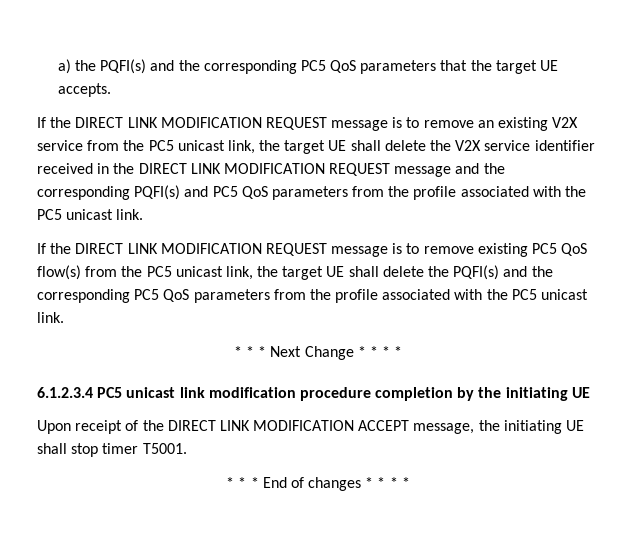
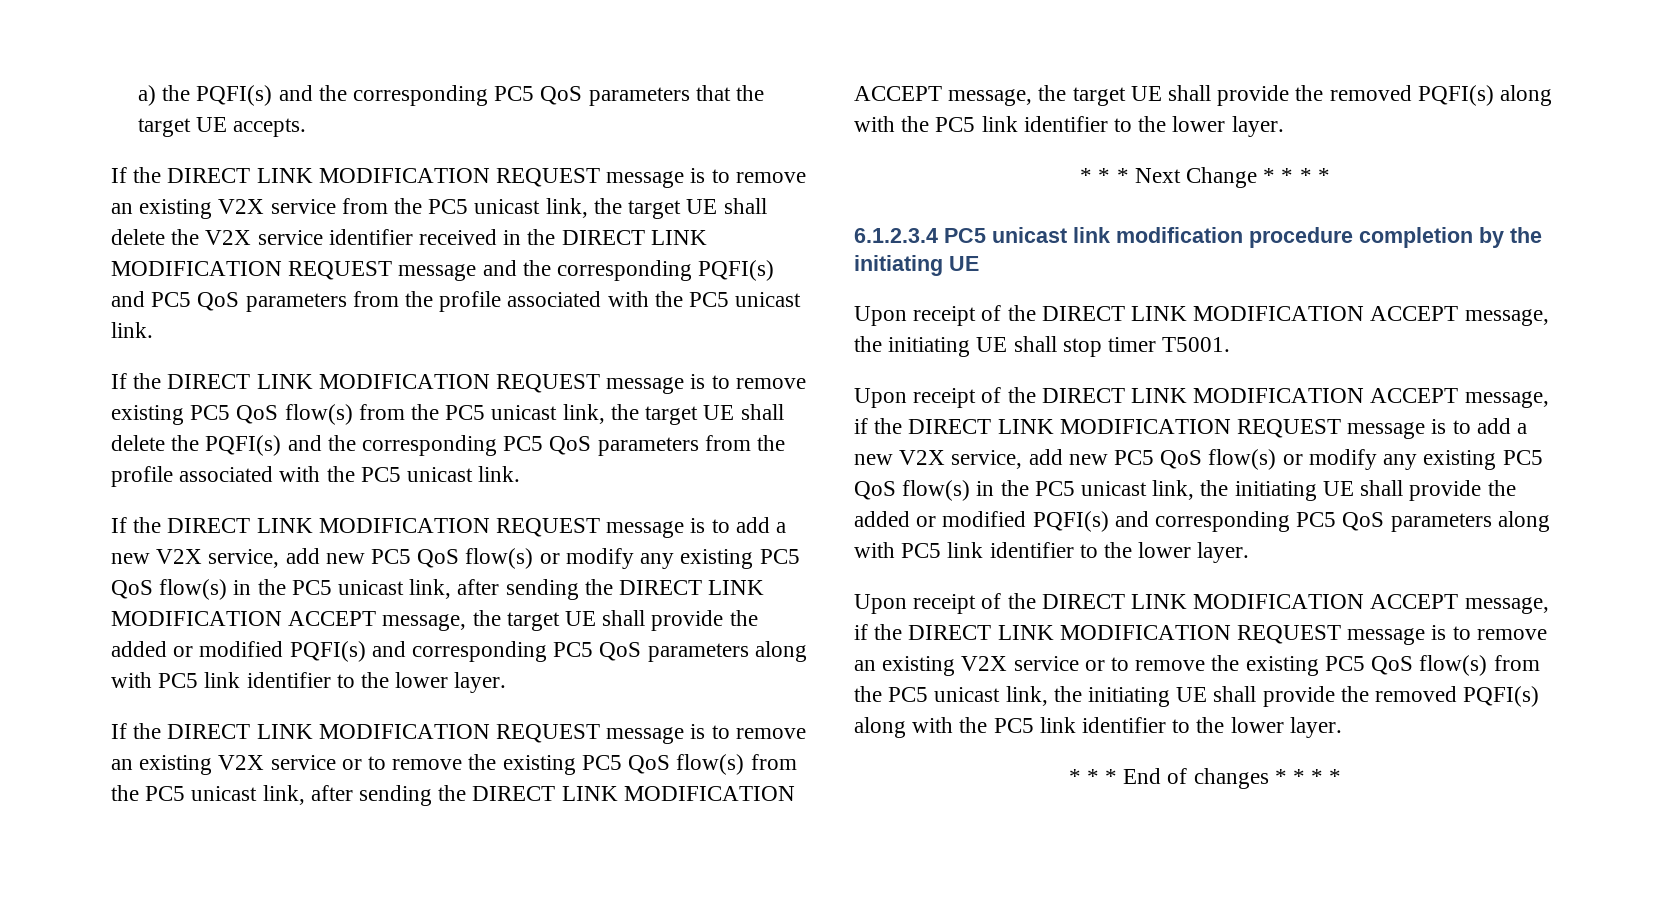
+ If the DIRECT LINK MODIFICATION REQUEST message is to add a new V2X service, add new PC5 QoS flow(s) or modify any existing PC5 QoS flow(s) in the PC5 unicast link, after sending the DIRECT LINK MODIFICATION ACCEPT message, the target UE shall provide the added or modified PQFI(s) and corresponding PC5 QoS parameters along with PC5 link identifier to the lower layer.
+ If the DIRECT LINK MODIFICATION REQUEST message is to remove an existing V2X service or to remove the existing PC5 QoS flow(s) from the PC5 unicast link, after sending the DIRECT LINK MODIFICATION ACCEPT message, the target UE shall provide the removed PQFI(s) along with the PC5 link identifier to the lower layer.
+ Upon receipt of the DIRECT LINK MODIFICATION ACCEPT message, if the DIRECT LINK MODIFICATION REQUEST message is to add a new V2X service, add new PC5 QoS flow(s) or modify any existing PC5 QoS flow(s) in the PC5 unicast link, the initiating UE shall provide the added or modified PQFI(s) and corresponding PC5 QoS parameters along with PC5 link identifier to the lower layer.
+ Upon receipt of the DIRECT LINK MODIFICATION ACCEPT message, if the DIRECT LINK MODIFICATION REQUEST message is to remove an existing V2X service or to remove the existing PC5 QoS flow(s) from the PC5 unicast link, the initiating UE shall provide the removed PQFI(s) along with the PC5 link identifier to the lower layer.

